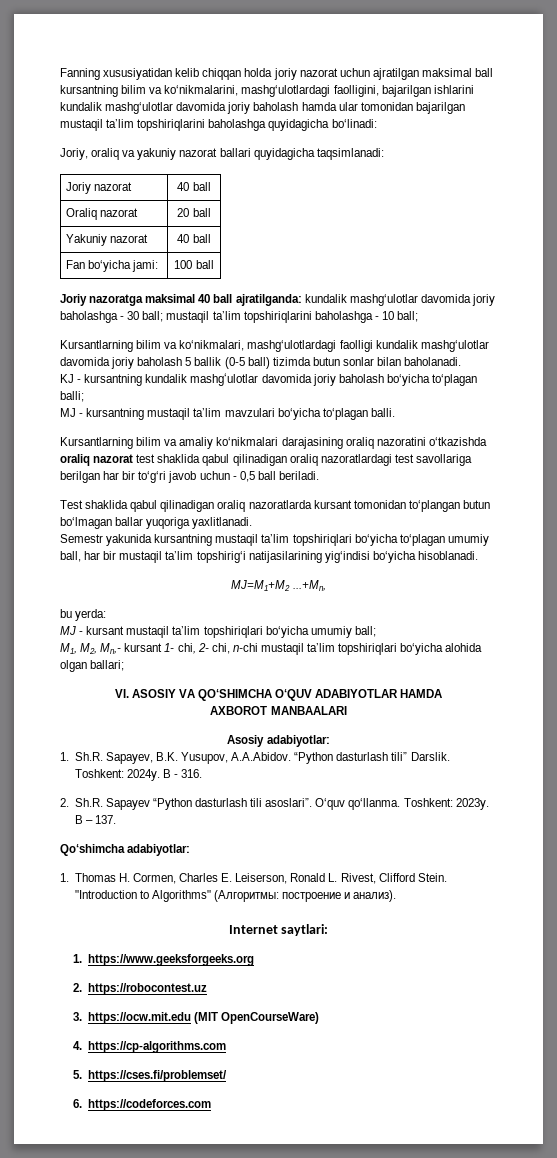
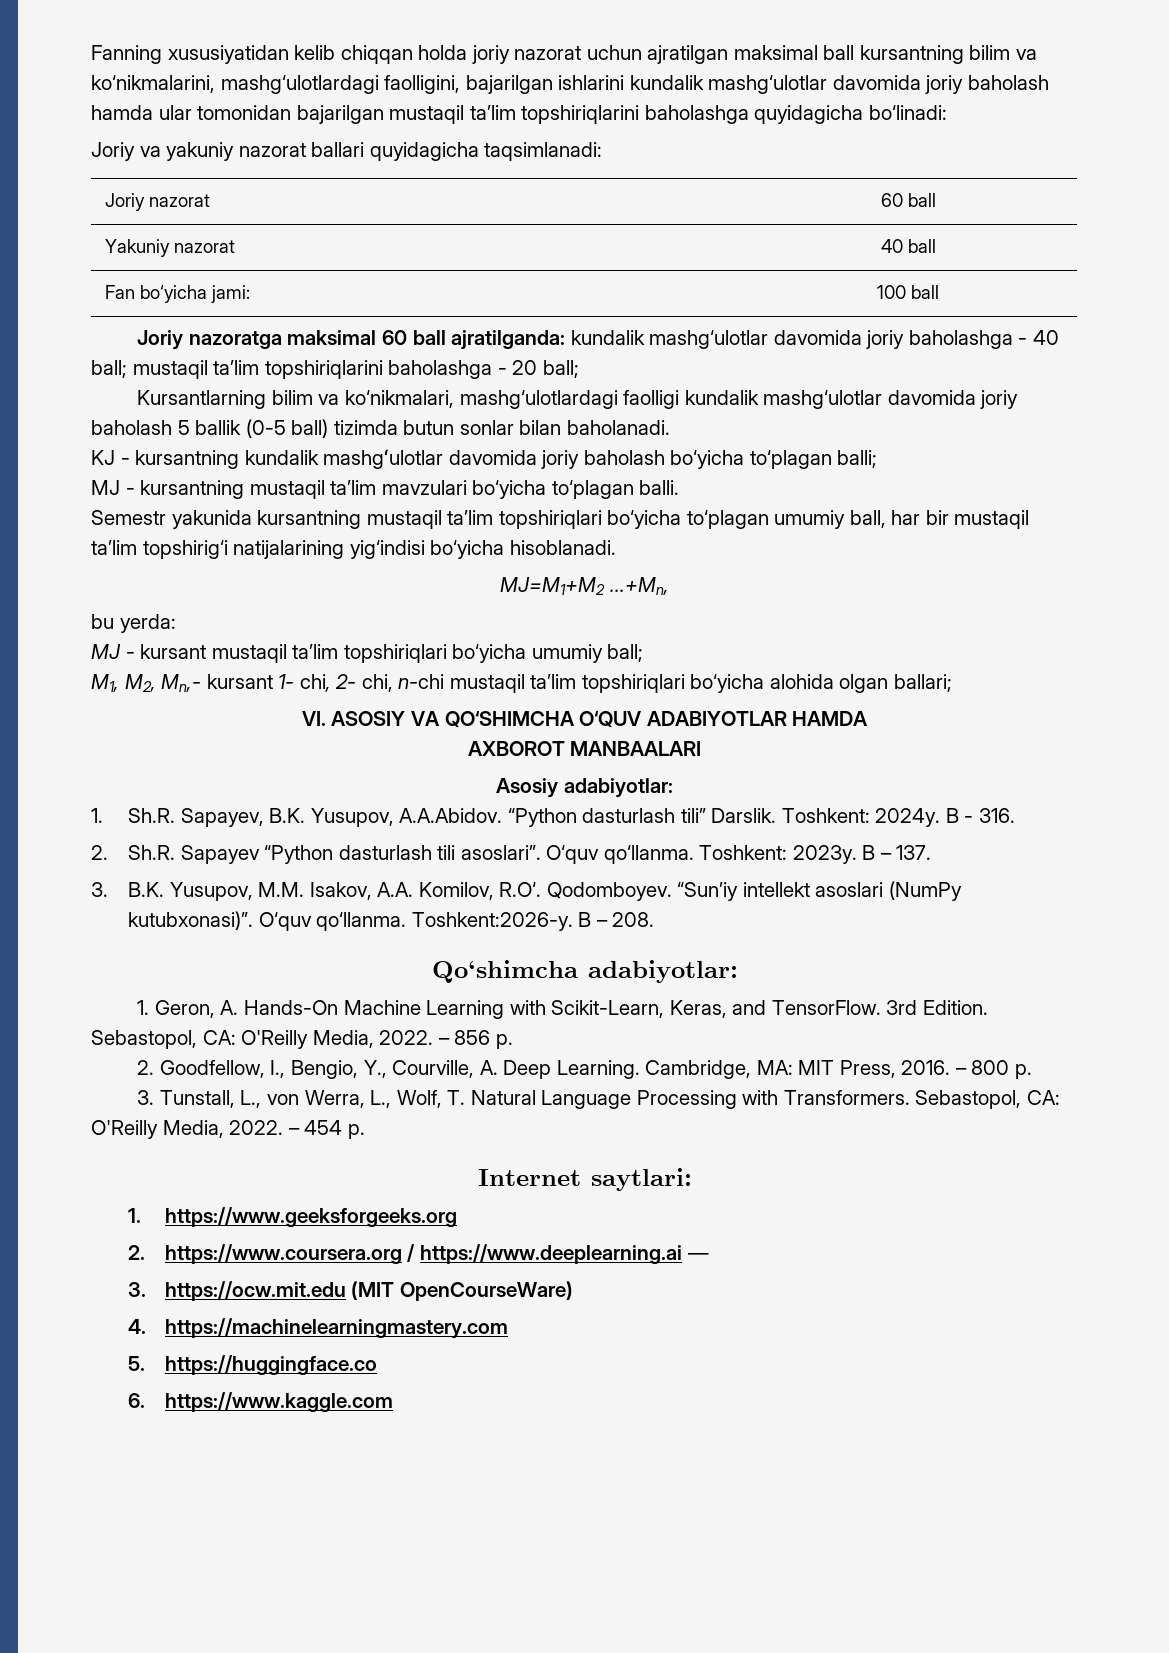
- Joriy, oraliq va yakuniy nazorat ballari quyidagicha taqsimlanadi:
+ Joriy va yakuniy nazorat ballari quyidagicha taqsimlanadi:
- Joriy nazorat | 40 ball
- Oraliq nazorat | 20 ball
+ Joriy nazorat | 60 ball
- Joriy nazoratga maksimal 40 ball ajratilganda: kundalik mashg‘ulotlar davomida joriy baholashga - 30 ball; mustaqil ta’lim topshiriqlarini baholashga - 10 ball;
+ Joriy nazoratga maksimal 60 ball ajratilganda: kundalik mashg‘ulotlar davomida joriy baholashga - 40 ball; mustaqil ta’lim topshiriqlarini baholashga - 20 ball;
- Kursantlarning bilim va amaliy ko‘nikmalari darajasining oraliq nazoratini o‘tkazishda oraliq nazorat test shaklida qabul qilinadigan oraliq nazoratlardagi test savollariga berilgan har bir to‘g‘ri javob uchun - 0,5 ball beriladi.
- Test shaklida qabul qilinadigan oraliq nazoratlarda kursant tomonidan to‘plangan butun bo‘lmagan ballar yuqoriga yaxlitlanadi.
- Semestr yakunida kursantning mustaqil ta’lim topshiriqlari bo‘yicha to‘plagan umumiy ball, har bir mustaqil ta’lim topshirig‘i natijasilarining yig‘indisi bo‘yicha hisoblanadi.
+ Semestr yakunida kursantning mustaqil ta’lim topshiriqlari bo‘yicha to‘plagan umumiy ball, har bir mustaqil ta’lim topshirig‘i natijalarining yig‘indisi bo‘yicha hisoblanadi.
+ 3. B.K. Yusupov, M.M. Isakov, A.A. Komilov, R.O‘. Qodomboyev. “Sun’iy intellekt asoslari (NumPy kutubxonasi)”. O‘quv qo‘llanma. Toshkent:2026-y. B – 208.
  Qo‘shimcha adabiyotlar:
- 1. Thomas H. Cormen, Charles E. Leiserson, Ronald L. Rivest, Clifford Stein. "Introduction to Algorithms" (Алгоритмы: построение и анализ).
+ 1. Geron, A. Hands-On Machine Learning with Scikit-Learn, Keras, and TensorFlow. 3rd Edition. Sebastopol, CA: O'Reilly Media, 2022. – 856 p.
+ 2. Goodfellow, I., Bengio, Y., Courville, A. Deep Learning. Cambridge, MA: MIT Press, 2016. – 800 p.
+ 3. Tunstall, L., von Werra, L., Wolf, T. Natural Language Processing with Transformers. Sebastopol, CA: O'Reilly Media, 2022. – 454 p.
- 2. https://robocontest.uz
+ 2. https://www.coursera.org / https://www.deeplearning.ai —
- 4. https://cp-algorithms.com
+ 4. https://machinelearningmastery.com
- 5. https://cses.fi/problemset/
+ 5. https://huggingface.co
- 6. https://codeforces.com
+ 6. https://www.kaggle.com

